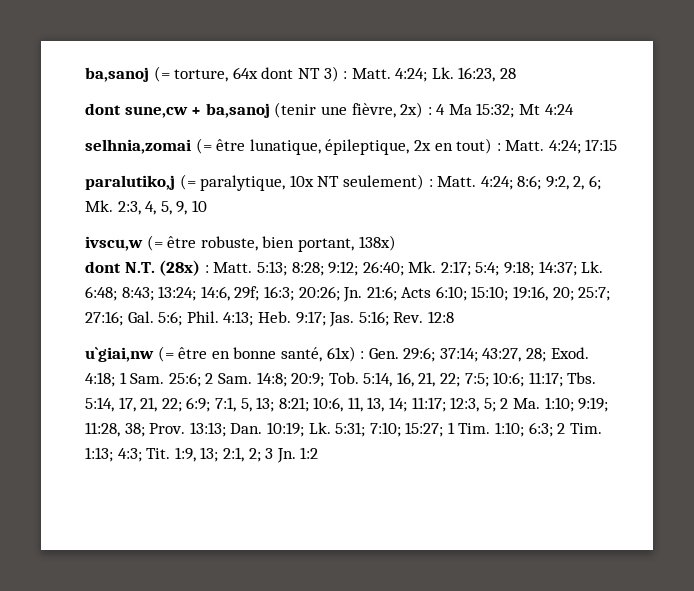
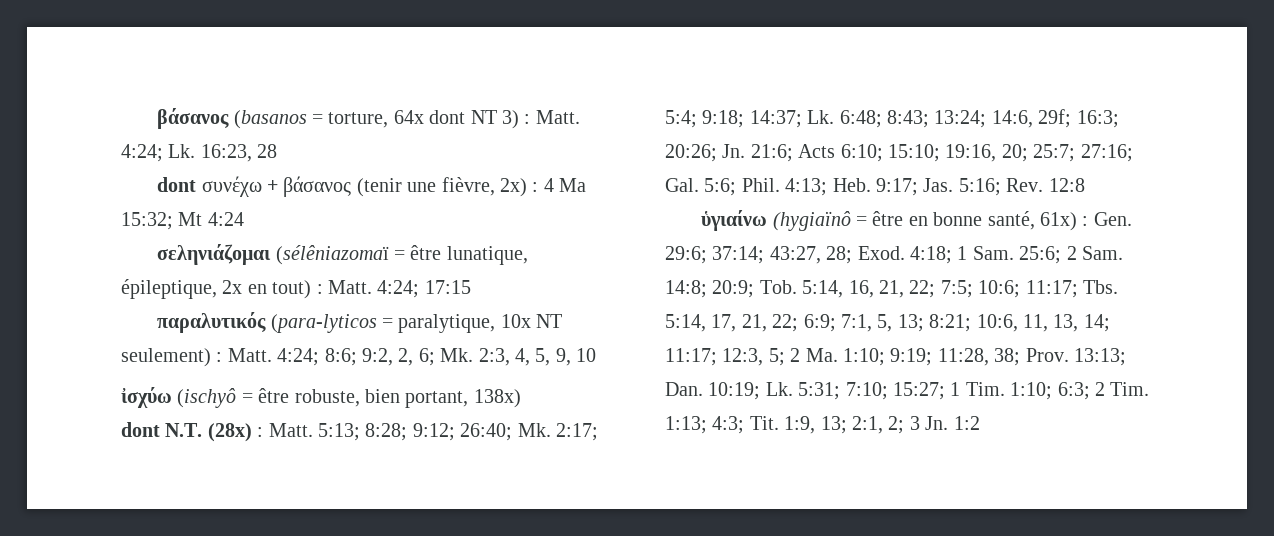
- ba,sanoj (= torture, 64x dont NT 3) : Matt.
+ βάσανος (basanos = torture, 64x dont NT 3) : Matt.
- dont sune,cw + ba,sanoj (tenir une fièvre, 2x) : 4 Ma 15:32; Mt 4:24
+ dont συνέχω + βάσανος (tenir une fièvre, 2x) : 4 Ma 15:32; Mt 4:24
- selhnia,zomai (= être lunatique, épileptique, 2x en tout) : Matt.
+ σεληνιάζομαι (sélêniazomaï = être lunatique, épileptique, 2x en tout) : Matt.
- paralutiko,j (= paralytique, 10x NT seulement) : Matt.
+ παραλυτικός (para-lyticos = paralytique, 10x NT seulement) : Matt.
- ivscu,w (= être robuste, bien portant, 138x)
+ ἰσχύω (ischyô = être robuste, bien portant, 138x)
- u`giai,nw (= être en bonne santé, 61x) : Gen. 29:6; 37:14; 43:27, 28; Exod.
+ ὑγιαίνω (hygiaïnô = être en bonne santé, 61x) : Gen. 29:6; 37:14; 43:27, 28; Exod.

